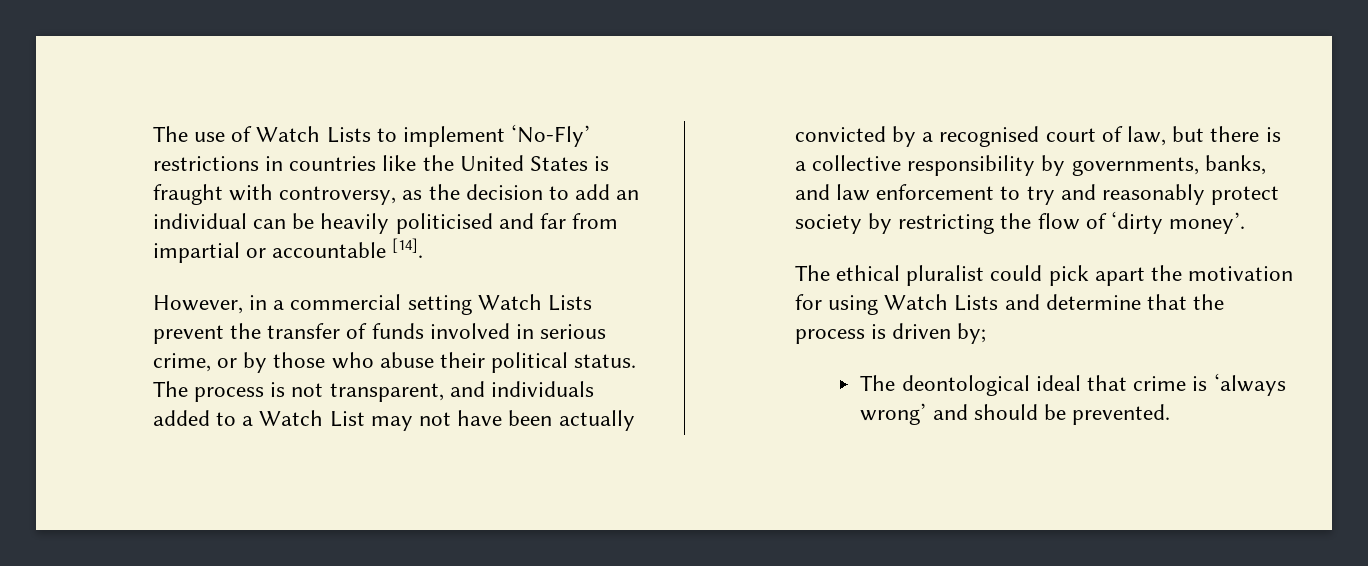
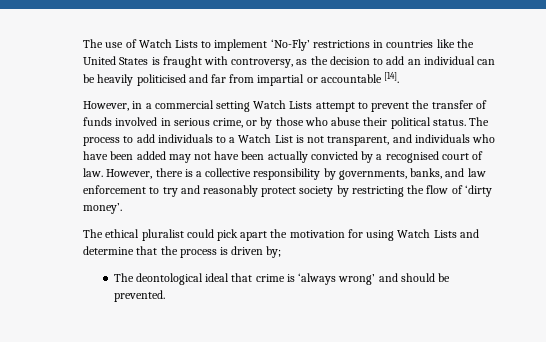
- However, in a commercial setting Watch Lists prevent the transfer of funds involved in serious crime, or by those who abuse their political status.
+ However, in a commercial setting Watch Lists attempt to prevent the transfer of funds involved in serious crime, or by those who abuse their political status.
- The process is not transparent, and individuals added to a Watch List may not have been actually convicted by a recognised court of law, but there is a collective responsibility by governments, banks, and law enforcement to try and reasonably protect society by restricting the flow of ‘dirty money’.
+ The process to add individuals to a Watch List is not transparent, and individuals who have been added may not have been actually convicted by a recognised court of law. However, there is a collective responsibility by governments, banks, and law enforcement to try and reasonably protect society by restricting the flow of ‘dirty money’.

